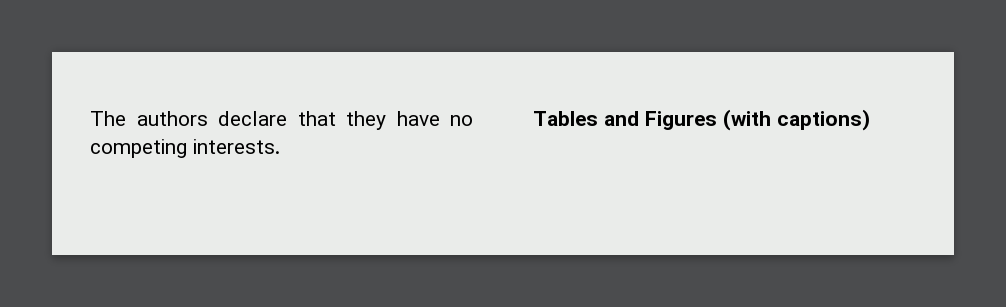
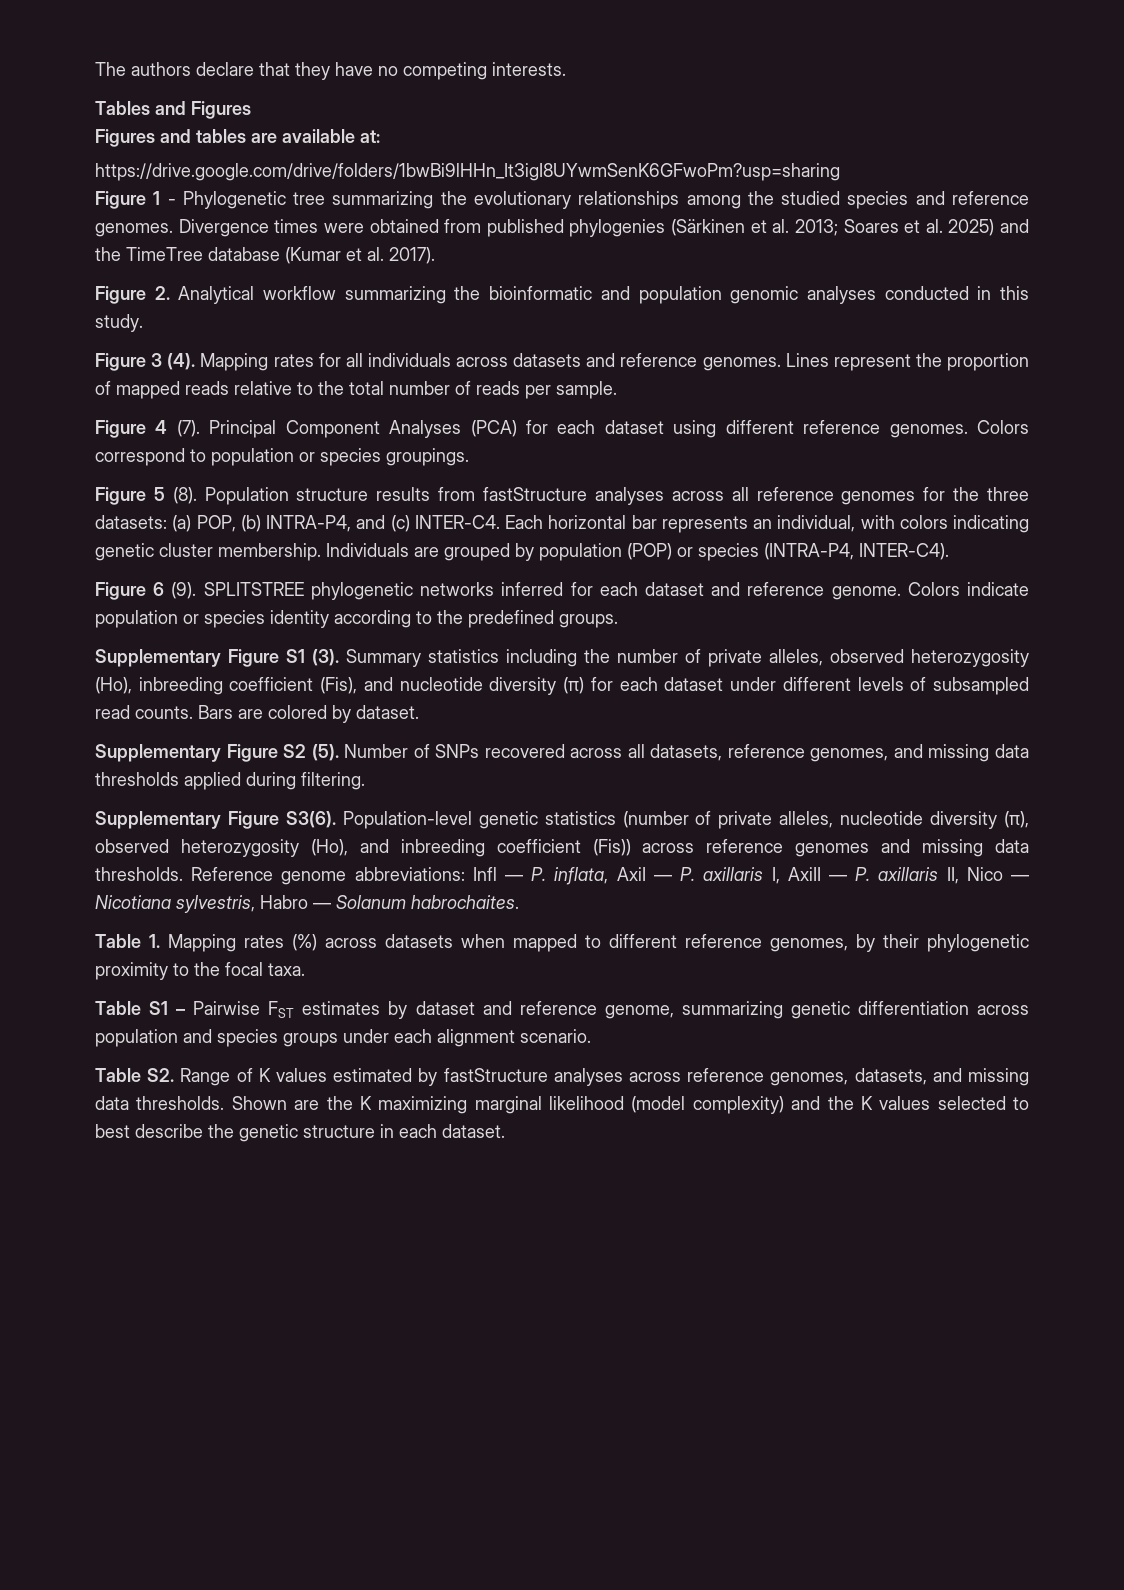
- Tables and Figures (with captions)
+ Tables and Figures
+ Figures and tables are available at:
+ https://drive.google.com/drive/folders/1bwBi9lHHn_It3igI8UYwmSenK6GFwoPm?usp=sharing
+ Figure 1 - Phylogenetic tree summarizing the evolutionary relationships among the studied species and reference genomes. Divergence times were obtained from published phylogenies (Särkinen et al. 2013; Soares et al. 2025) and the TimeTree database (Kumar et al. 2017).
+ Figure 2. Analytical workflow summarizing the bioinformatic and population genomic analyses conducted in this study.
+ Figure 3 (4). Mapping rates for all individuals across datasets and reference genomes. Lines represent the proportion of mapped reads relative to the total number of reads per sample.
+ Figure 4 (7). Principal Component Analyses (PCA) for each dataset using different reference genomes. Colors correspond to population or species groupings.
+ Figure 5 (8). Population structure results from fastStructure analyses across all reference genomes for the three datasets: (a) POP, (b) INTRA-P4, and (c) INTER-C4. Each horizontal bar represents an individual, with colors indicating genetic cluster membership. Individuals are grouped by population (POP) or species (INTRA-P4, INTER-C4).
+ Figure 6 (9). SPLITSTREE phylogenetic networks inferred for each dataset and reference genome. Colors indicate population or species identity according to the predefined groups.
+ Supplementary Figure S1 (3). Summary statistics including the number of private alleles, observed heterozygosity (Ho), inbreeding coefficient (Fis), and nucleotide diversity (π) for each dataset under different levels of subsampled read counts. Bars are colored by dataset.
+ Supplementary Figure S2 (5). Number of SNPs recovered across all datasets, reference genomes, and missing data thresholds applied during filtering.
+ Supplementary Figure S3(6). Population-level genetic statistics (number of private alleles, nucleotide diversity (π), observed heterozygosity (Ho), and inbreeding coefficient (Fis)) across reference genomes and missing data thresholds. Reference genome abbreviations: Infl — P. inflata, AxiI — P. axillaris I, AxiII — P. axillaris II, Nico — Nicotiana sylvestris, Habro — Solanum habrochaites.
+ Table 1. Mapping rates (%) across datasets when mapped to different reference genomes, by their phylogenetic proximity to the focal taxa.
+ Table S1 – Pairwise FST estimates by dataset and reference genome, summarizing genetic differentiation across population and species groups under each alignment scenario.
+ Table S2. Range of K values estimated by fastStructure analyses across reference genomes, datasets, and missing data thresholds. Shown are the K maximizing marginal likelihood (model complexity) and the K values selected to best describe the genetic structure in each dataset.

